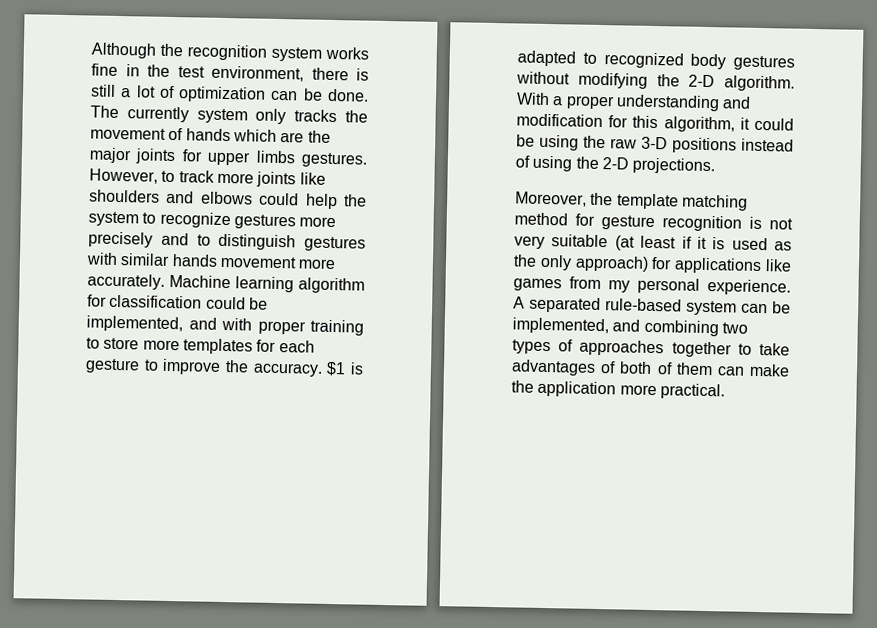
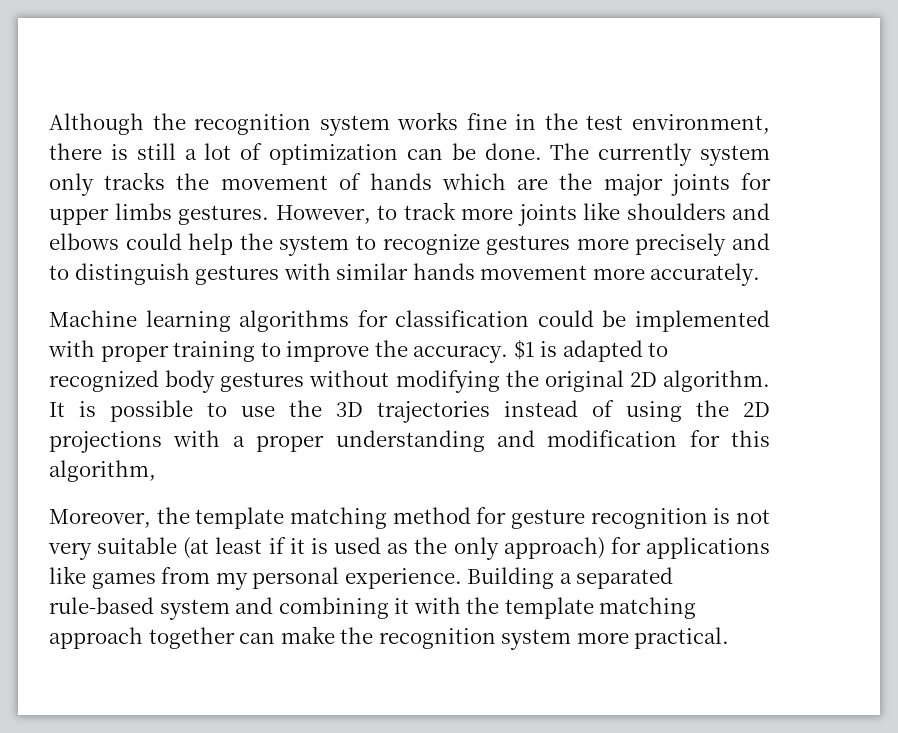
- However, to track more joints like shoulders and elbows could help the system to recognize gestures more precisely and to distinguish gestures with similar hands movement more accurately. Machine learning algorithm for classification could be implemented, and with proper training to store more templates for each gesture to improve the accuracy.
+ However, to track more joints like shoulders and elbows could help the system to recognize gestures more precisely and to distinguish gestures with similar hands movement more accurately.
+ Machine learning algorithms for classification could be implemented with proper training to improve the accuracy.
- $1 is adapted to recognized body gestures without modifying the 2-D algorithm. With a proper understanding and modification for this algorithm, it could be using the raw 3-D positions instead of using the 2-D projections.
+ $1 is adapted to recognized body gestures without modifying the original 2D algorithm. It is possible to use the 3D trajectories instead of using the 2D projections with a proper understanding and modification for this algorithm,
- A separated rule-based system can be implemented, and combining two types of approaches together to take advantages of both of them can make the application more practical.
+ Building a separated rule-based system and combining it with the template matching approach together can make the recognition system more practical.

